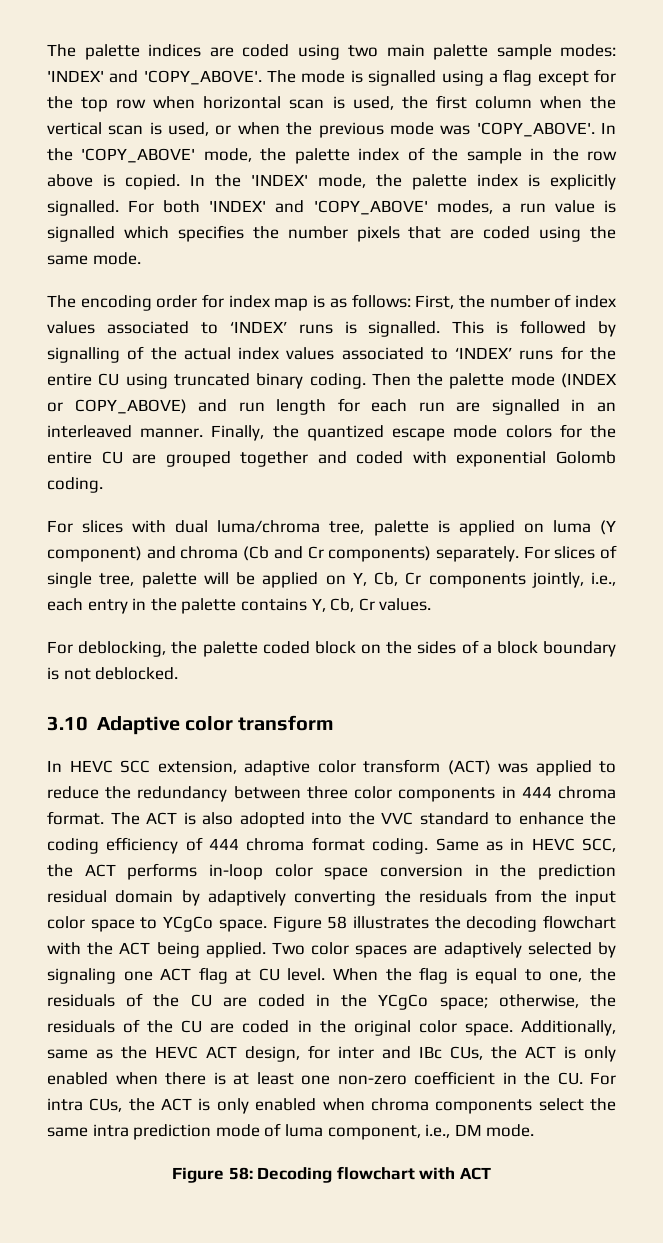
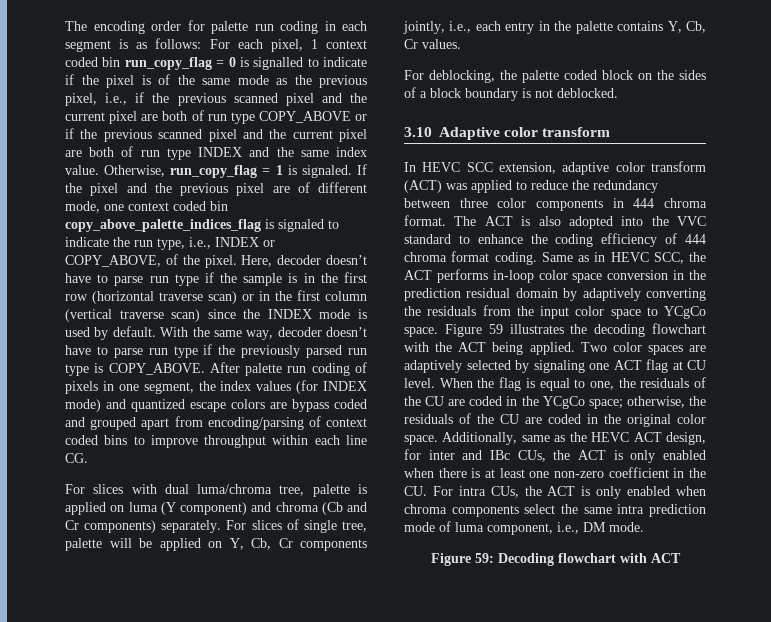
- The palette indices are coded using two main palette sample modes: 'INDEX' and 'COPY_ABOVE'. The mode is signalled using a flag except for the top row when horizontal scan is used, the first column when the vertical scan is used, or when the previous mode was 'COPY_ABOVE'. In the 'COPY_ABOVE' mode, the palette index of the sample in the row above is copied. In the 'INDEX' mode, the palette index is explicitly signalled. For both 'INDEX' and 'COPY_ABOVE' modes, a run value is signalled which specifies the number pixels that are coded using the same mode.
- The encoding order for index map is as follows: First, the number of index values associated to ‘INDEX’ runs is signalled. This is followed by signalling of the actual index values associated to ‘INDEX’ runs for the entire CU using truncated binary coding. Then the palette mode (INDEX or COPY_ABOVE) and run length for each run are signalled in an interleaved manner. Finally, the quantized escape mode colors for the entire CU are grouped together and coded with exponential Golomb coding.
+ The encoding order for palette run coding in each segment is as follows: For each pixel, 1 context coded bin run_copy_flag = 0 is signalled to indicate if the pixel is of the same mode as the previous pixel, i.e., if the previous scanned pixel and the current pixel are both of run type COPY_ABOVE or if the previous scanned pixel and the current pixel are both of run type INDEX and the same index value. Otherwise, run_copy_flag = 1 is signaled. If the pixel and the previous pixel are of different mode, one context coded bin copy_above_palette_indices_flag is signaled to indicate the run type, i.e., INDEX or COPY_ABOVE, of the pixel. Here, decoder doesn’t have to parse run type if the sample is in the first row (horizontal traverse scan) or in the first column (vertical traverse scan) since the INDEX mode is used by default. With the same way, decoder doesn’t have to parse run type if the previously parsed run type is COPY_ABOVE. After palette run coding of pixels in one segment, the index values (for INDEX mode) and quantized escape colors are bypass coded and grouped apart from encoding/parsing of context coded bins to improve throughput within each line CG.
- Figure 58 illustrates the decoding flowchart with the ACT being applied.
+ Figure 59 illustrates the decoding flowchart with the ACT being applied.
- Figure 58: Decoding flowchart with ACT
+ Figure 59: Decoding flowchart with ACT

